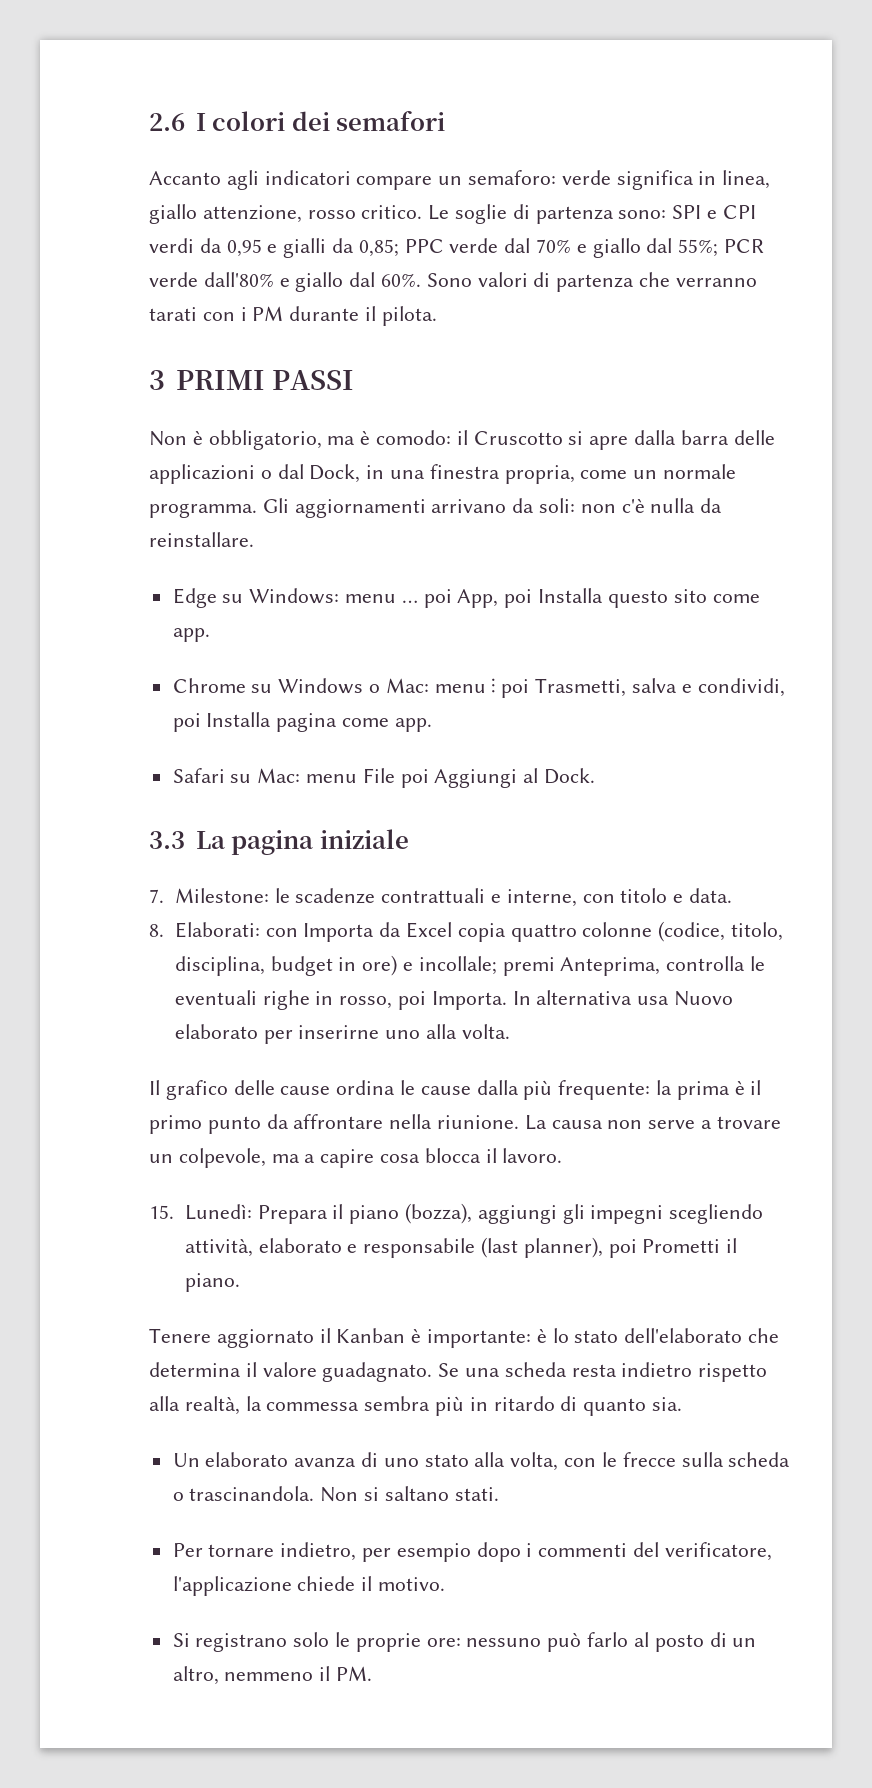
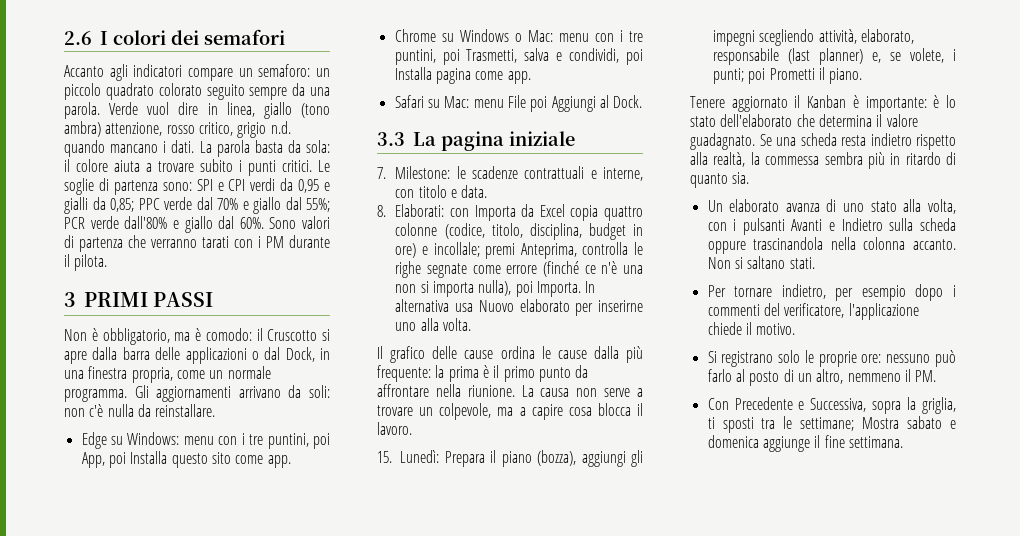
- Accanto agli indicatori compare un semaforo: verde significa in linea, giallo attenzione, rosso critico.
+ Accanto agli indicatori compare un semaforo: un piccolo quadrato colorato seguito sempre da una parola. Verde vuol dire in linea, giallo (tono ambra) attenzione, rosso critico, grigio n.d. quando mancano i dati. La parola basta da sola: il colore aiuta a trovare subito i punti critici.
- Edge su Windows: menu … poi App, poi Installa questo sito come app.
+ Edge su Windows: menu con i tre puntini, poi App, poi Installa questo sito come app.
- Chrome su Windows o Mac: menu ⋮ poi Trasmetti, salva e condividi, poi Installa pagina come app.
+ Chrome su Windows o Mac: menu con i tre puntini, poi Trasmetti, salva e condividi, poi Installa pagina come app.
- 8. Elaborati: con Importa da Excel copia quattro colonne (codice, titolo, disciplina, budget in ore) e incollale; premi Anteprima, controlla le eventuali righe in rosso, poi Importa.
+ 8. Elaborati: con Importa da Excel copia quattro colonne (codice, titolo, disciplina, budget in ore) e incollale; premi Anteprima, controlla le righe segnate come errore (finché ce n'è una non si importa nulla), poi Importa.
- 15. Lunedì: Prepara il piano (bozza), aggiungi gli impegni scegliendo attività, elaborato e responsabile (last planner), poi Prometti il piano.
+ 15. Lunedì: Prepara il piano (bozza), aggiungi gli impegni scegliendo attività, elaborato, responsabile (last planner) e, se volete, i punti; poi Prometti il piano.
- Un elaborato avanza di uno stato alla volta, con le frecce sulla scheda o trascinandola.
+ Un elaborato avanza di uno stato alla volta, con i pulsanti Avanti e Indietro sulla scheda oppure trascinandola nella colonna accanto.
+ Con Precedente e Successiva, sopra la griglia, ti sposti tra le settimane; Mostra sabato e domenica aggiunge il fine settimana.

